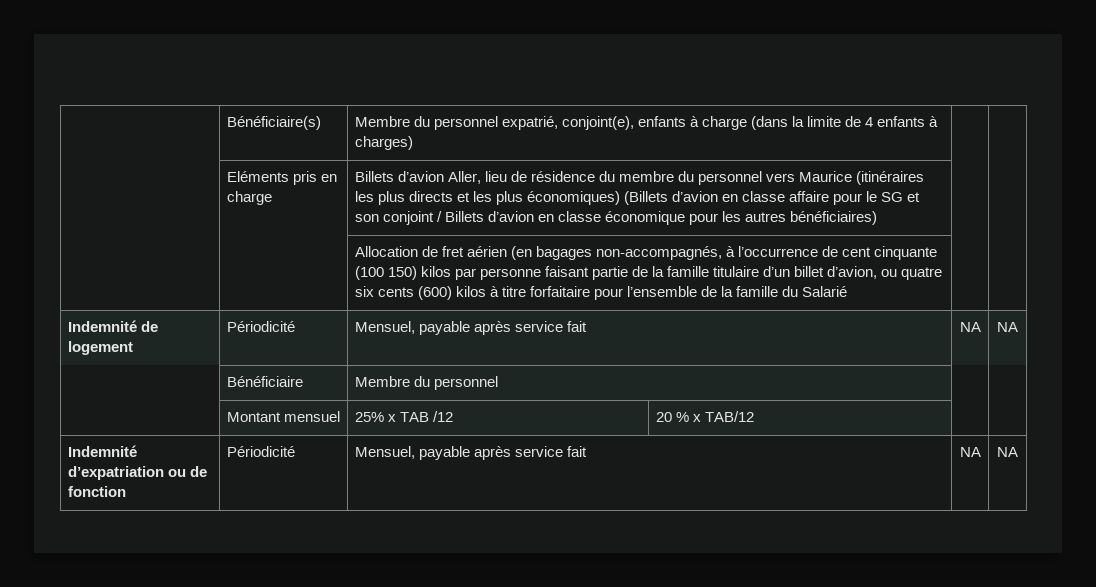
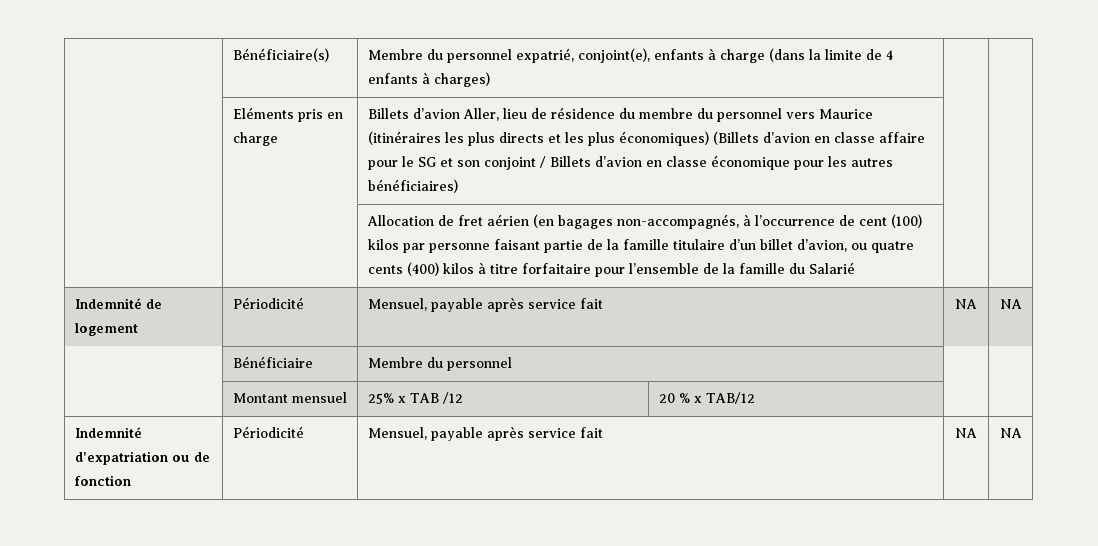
- Allocation de fret aérien (en bagages non-accompagnés, à l’occurrence de cent cinquante (100 150) kilos par personne faisant partie de la famille titulaire d’un billet d’avion, ou quatre six cents (600) kilos à titre forfaitaire pour l’ensemble de la famille du Salarié
+ Allocation de fret aérien (en bagages non-accompagnés, à l’occurrence de cent (100) kilos par personne faisant partie de la famille titulaire d’un billet d’avion, ou quatre cents (400) kilos à titre forfaitaire pour l’ensemble de la famille du Salarié

